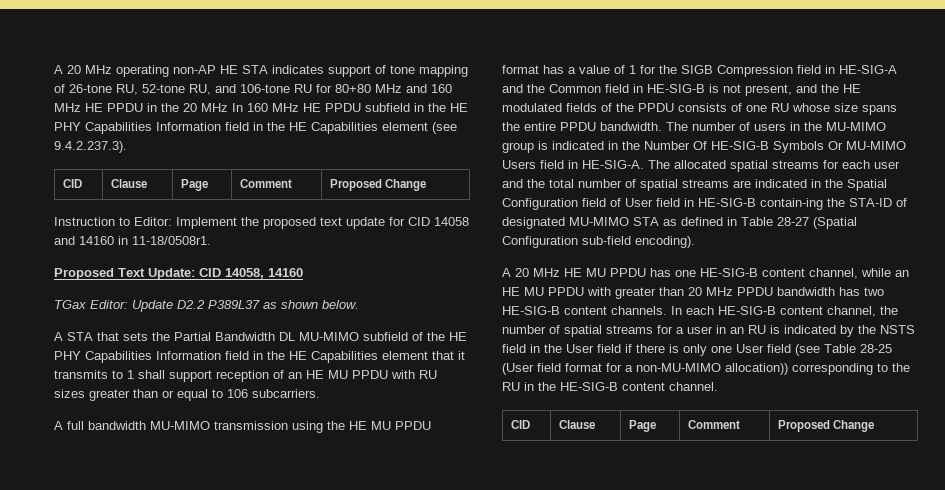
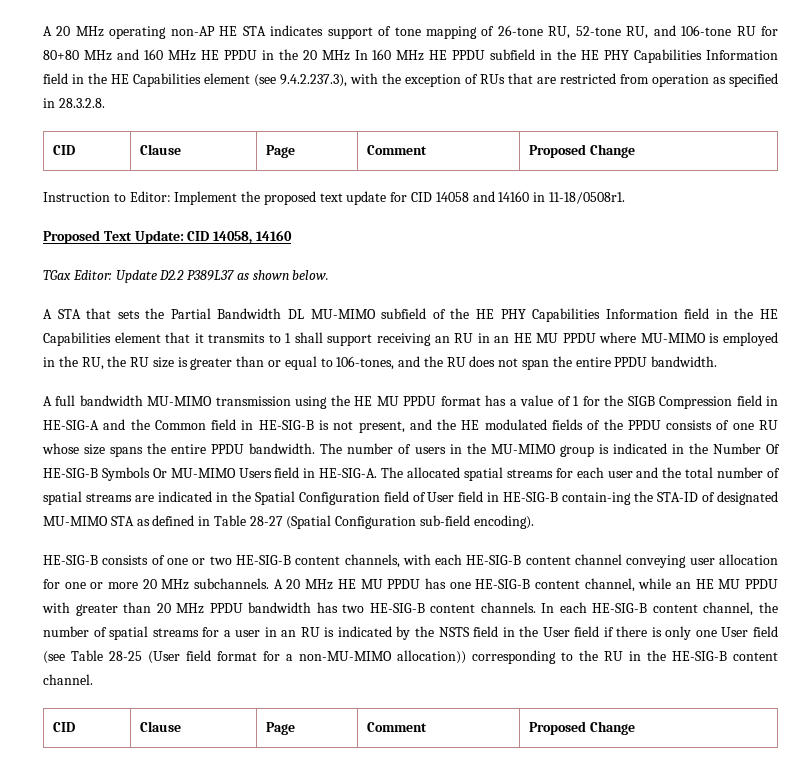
- A 20 MHz operating non-AP HE STA indicates support of tone mapping of 26-tone RU, 52-tone RU, and 106-tone RU for 80+80 MHz and 160 MHz HE PPDU in the 20 MHz In 160 MHz HE PPDU subfield in the HE PHY Capabilities Information field in the HE Capabilities element (see 9.4.2.237.3).
+ A 20 MHz operating non-AP HE STA indicates support of tone mapping of 26-tone RU, 52-tone RU, and 106-tone RU for 80+80 MHz and 160 MHz HE PPDU in the 20 MHz In 160 MHz HE PPDU subfield in the HE PHY Capabilities Information field in the HE Capabilities element (see 9.4.2.237.3), with the exception of RUs that are restricted from operation as specified in 28.3.2.8.
- A STA that sets the Partial Bandwidth DL MU-MIMO subfield of the HE PHY Capabilities Information field in the HE Capabilities element that it transmits to 1 shall support reception of an HE MU PPDU with RU sizes greater than or equal to 106 subcarriers.
+ A STA that sets the Partial Bandwidth DL MU-MIMO subfield of the HE PHY Capabilities Information field in the HE Capabilities element that it transmits to 1 shall support receiving an RU in an HE MU PPDU where MU-MIMO is employed in the RU, the RU size is greater than or equal to 106-tones, and the RU does not span the entire PPDU bandwidth.
+ HE-SIG-B consists of one or two HE-SIG-B content channels, with each HE-SIG-B content channel conveying user allocation for one or more 20 MHz subchannels.

